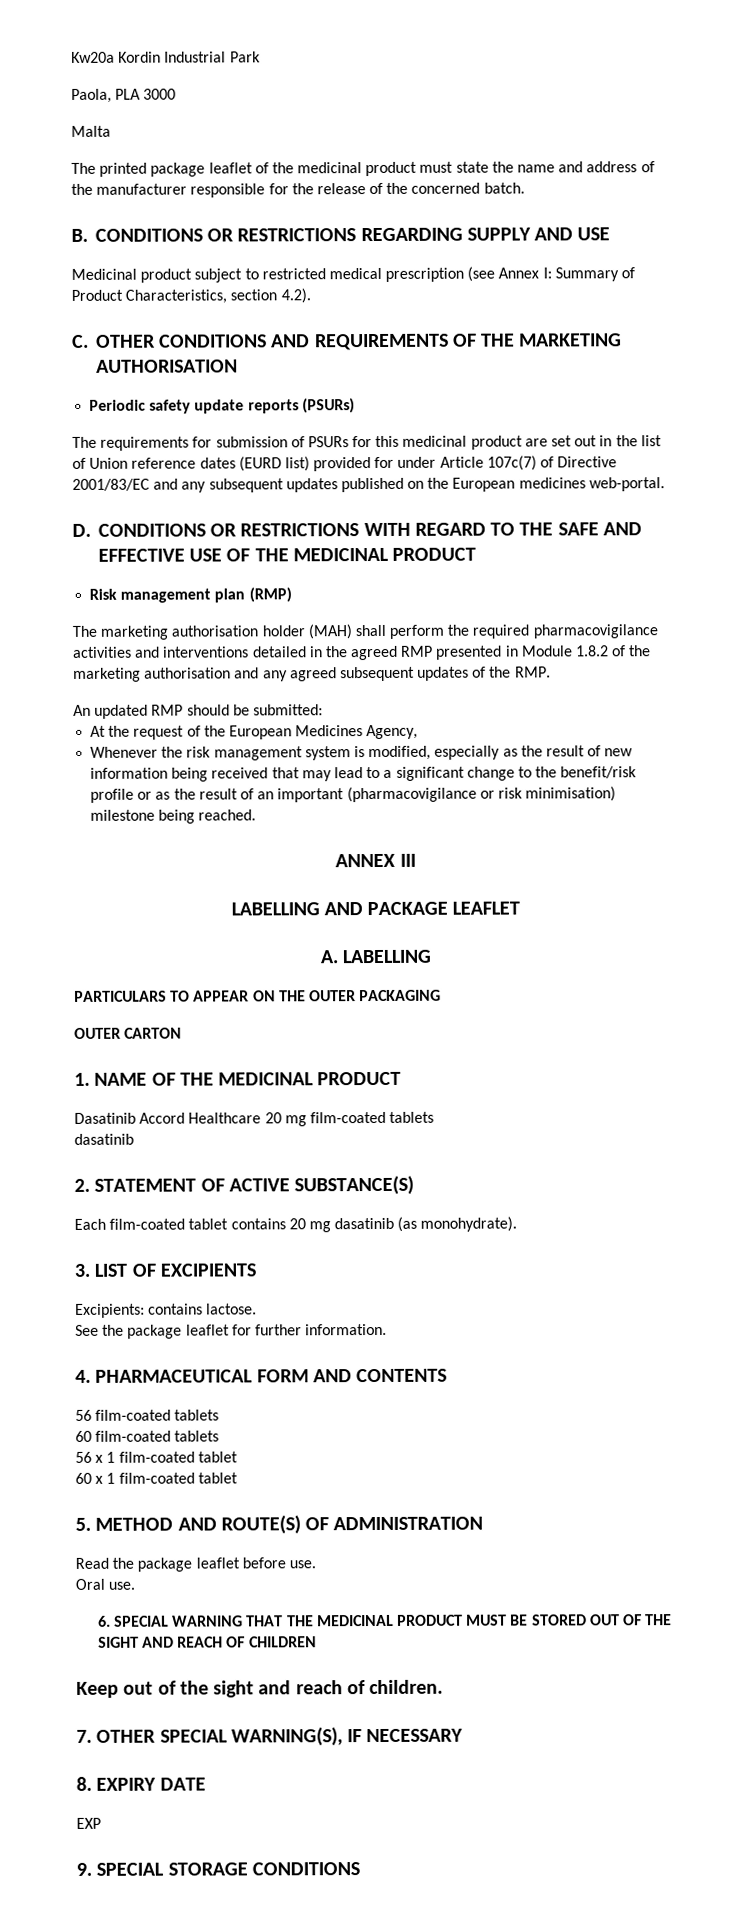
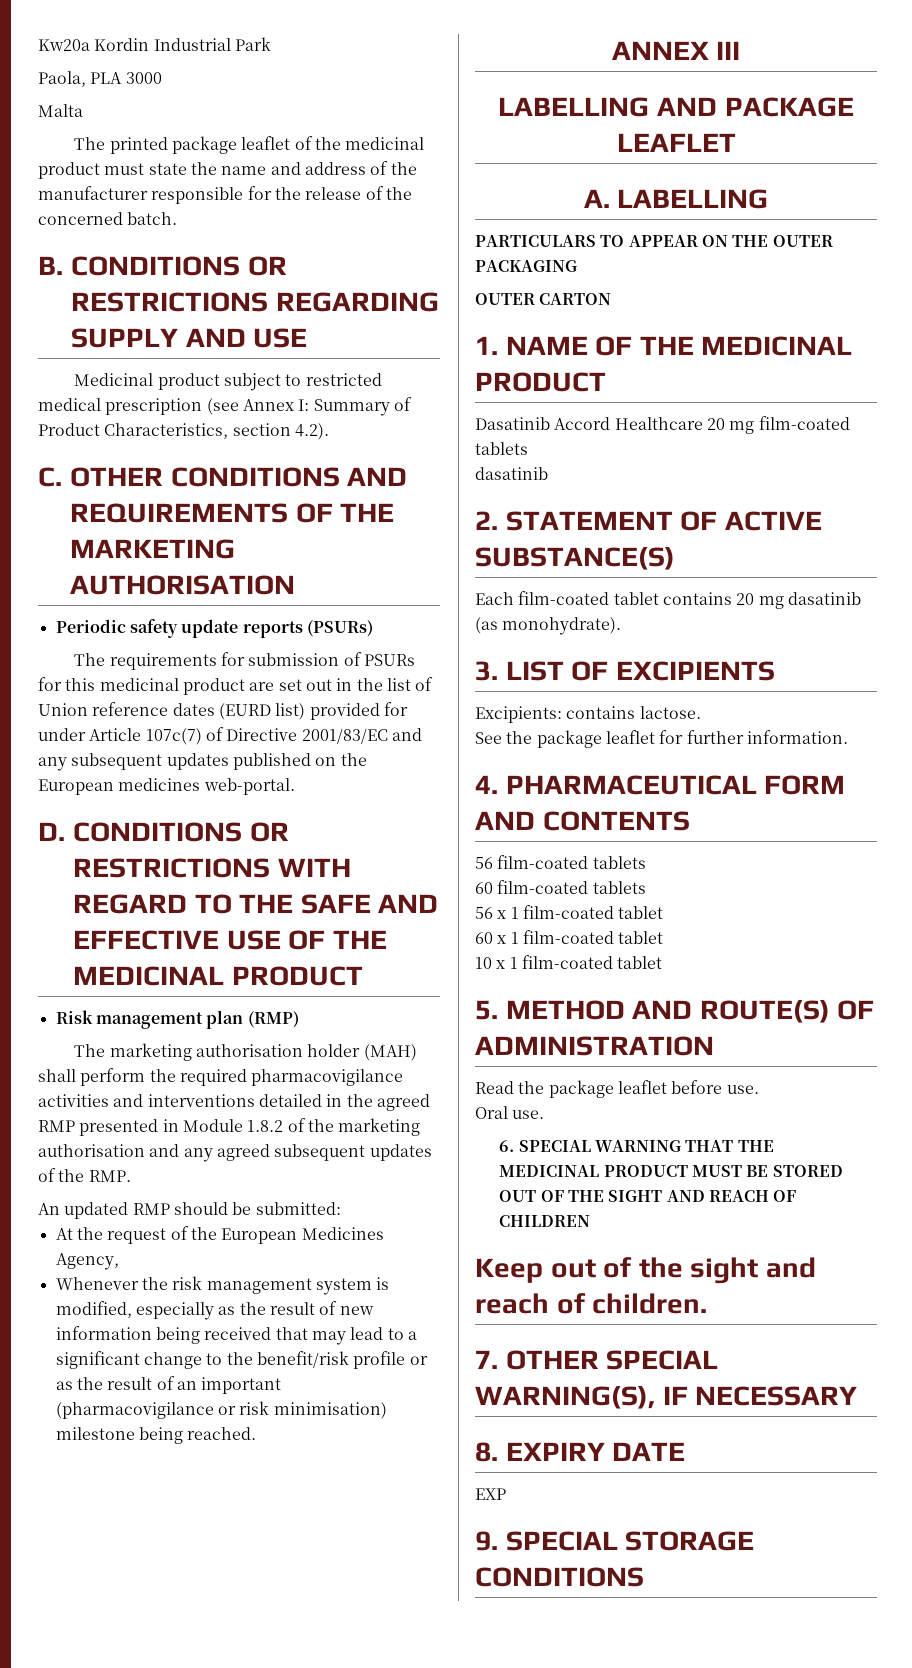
+ 10 x 1 film-coated tablet

